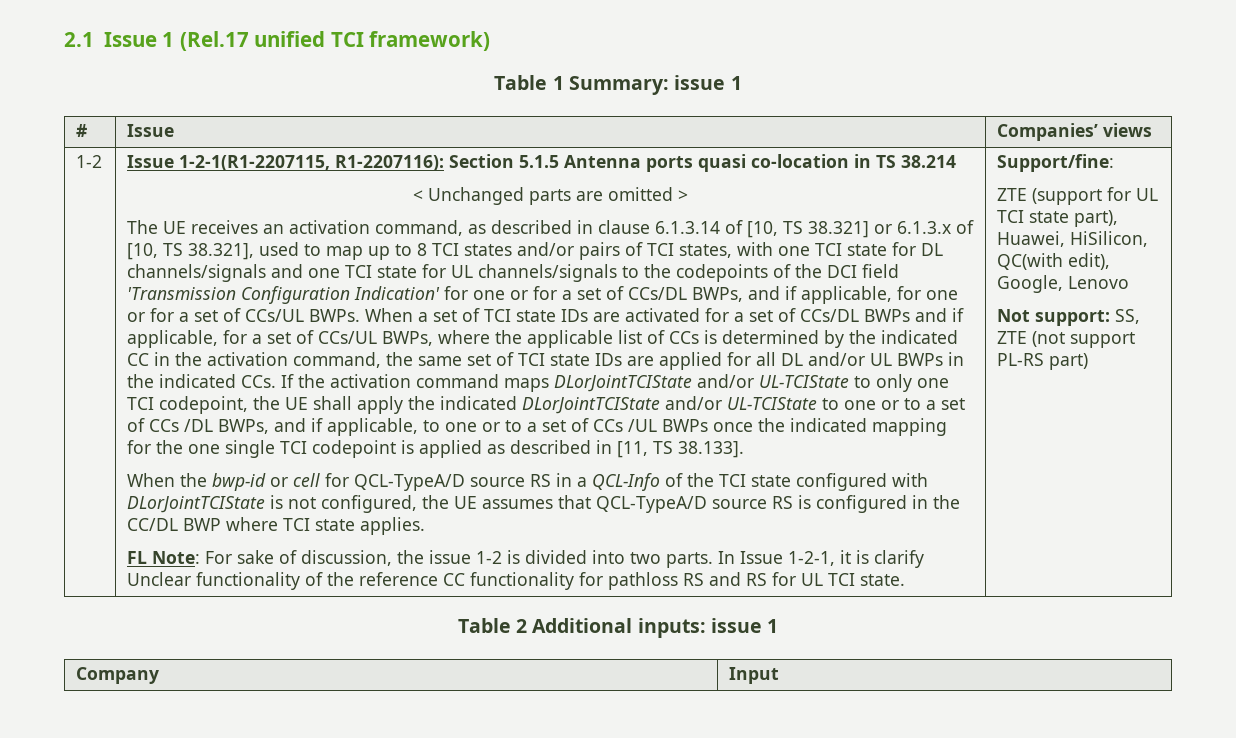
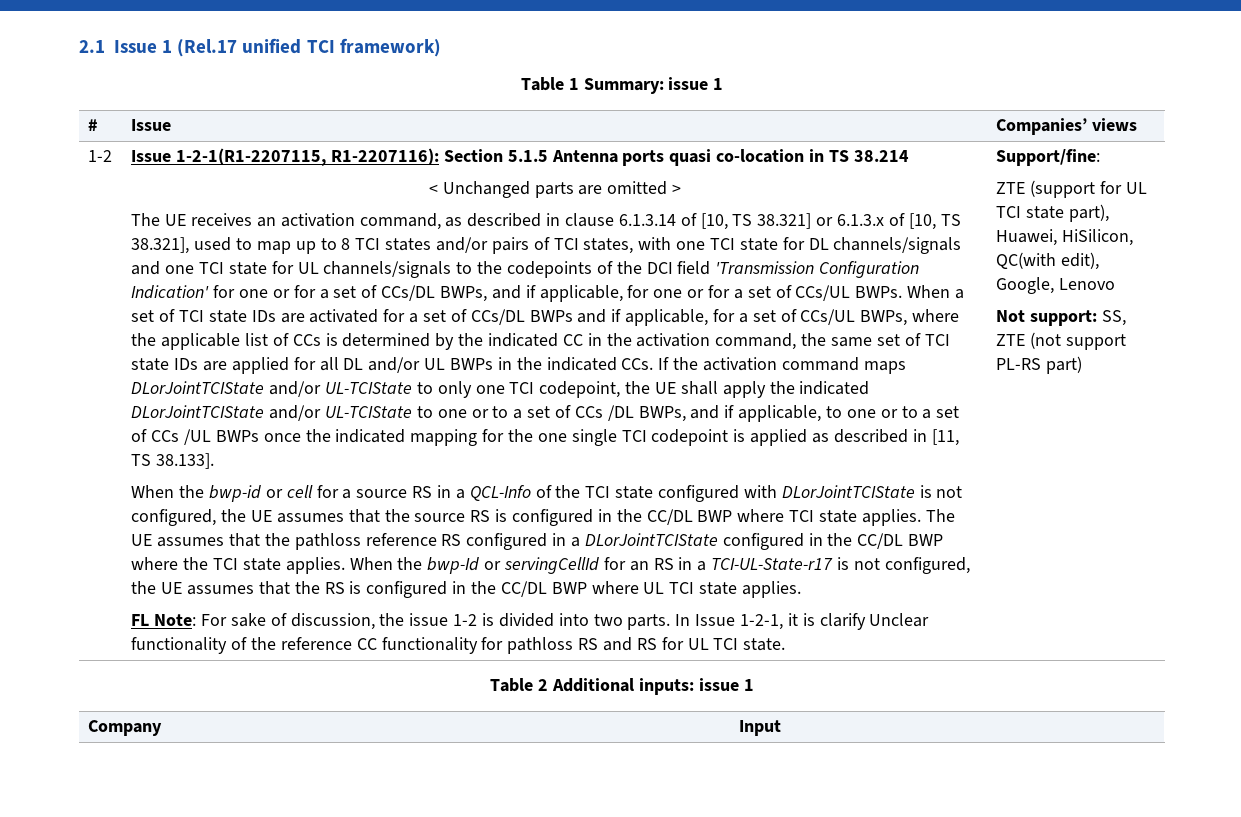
- When the bwp-id or cell for QCL-TypeA/D source RS in a QCL-Info of the TCI state configured with DLorJointTCIState is not configured, the UE assumes that QCL-TypeA/D source RS is configured in the CC/DL BWP where TCI state applies.
+ When the bwp-id or cell for a source RS in a QCL-Info of the TCI state configured with DLorJointTCIState is not configured, the UE assumes that the source RS is configured in the CC/DL BWP where TCI state applies. The UE assumes that the pathloss reference RS configured in a DLorJointTCIState configured in the CC/DL BWP where the TCI state applies. When the bwp-Id or servingCellId for an RS in a TCI-UL-State-r17 is not configured, the UE assumes that the RS is configured in the CC/DL BWP where UL TCI state applies.

